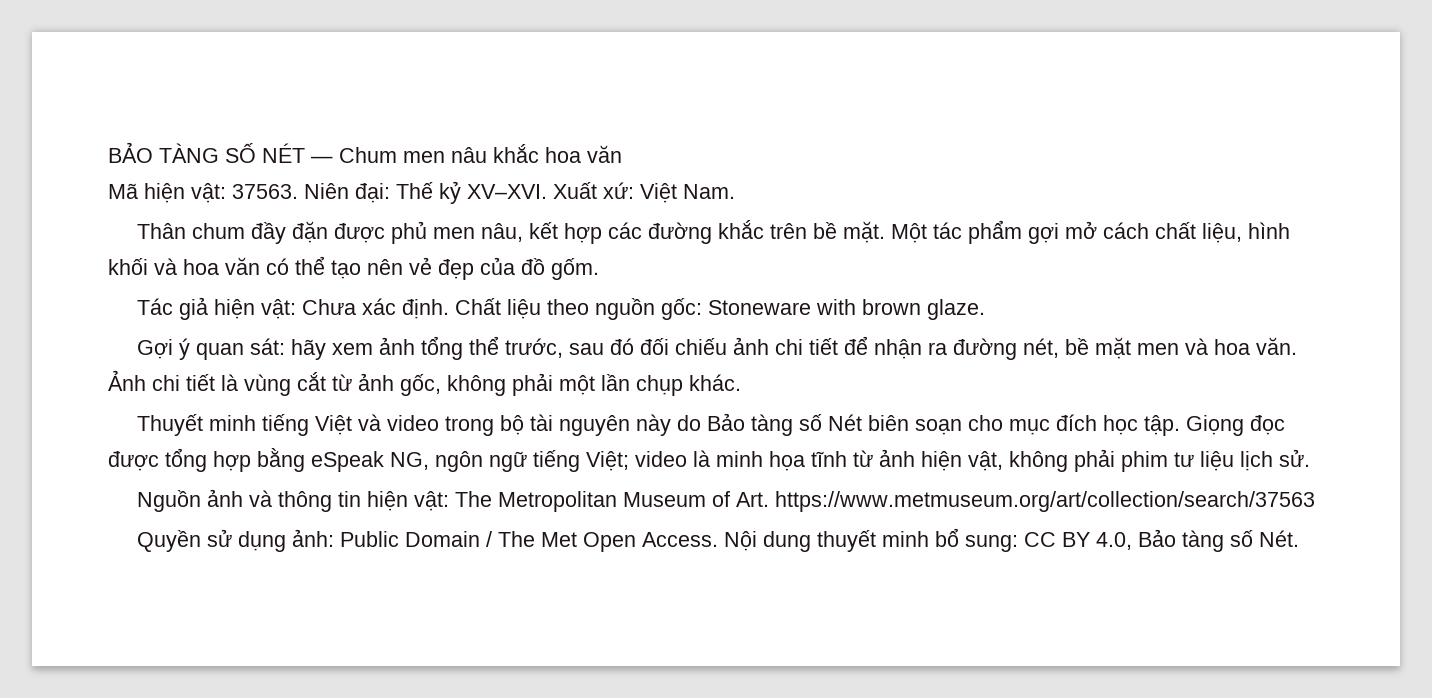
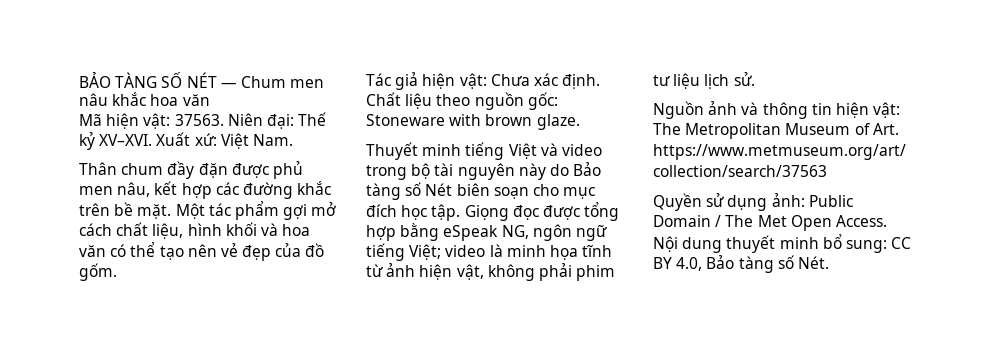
- Gợi ý quan sát: hãy xem ảnh tổng thể trước, sau đó đối chiếu ảnh chi tiết để nhận ra đường nét, bề mặt men và hoa văn. Ảnh chi tiết là vùng cắt từ ảnh gốc, không phải một lần chụp khác.

